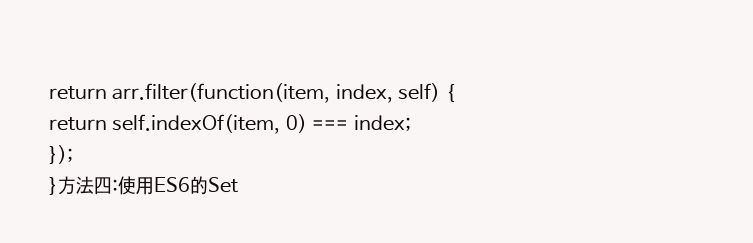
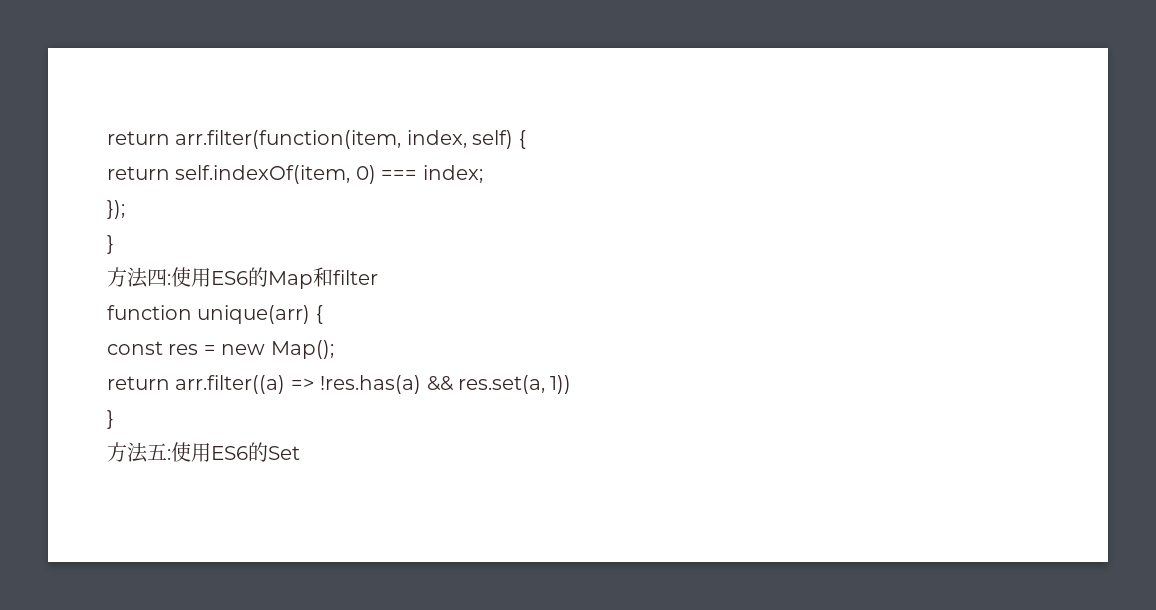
  });
- }方法四:使用ES6的Set
+ }
+ 方法四:使用ES6的Map和filter
+ function unique(arr) {
+ const res = new Map();
+ return arr.filter((a) => !res.has(a) && res.set(a, 1))
+ }
+ 方法五:使用ES6的Set

